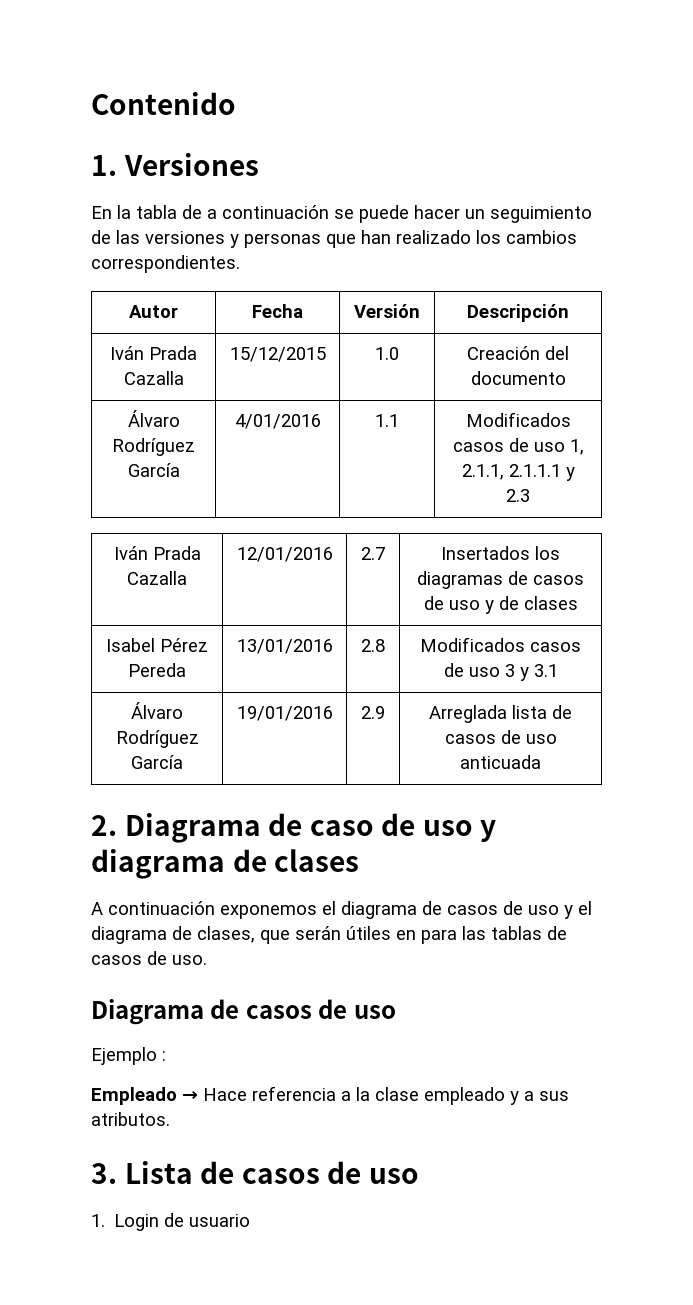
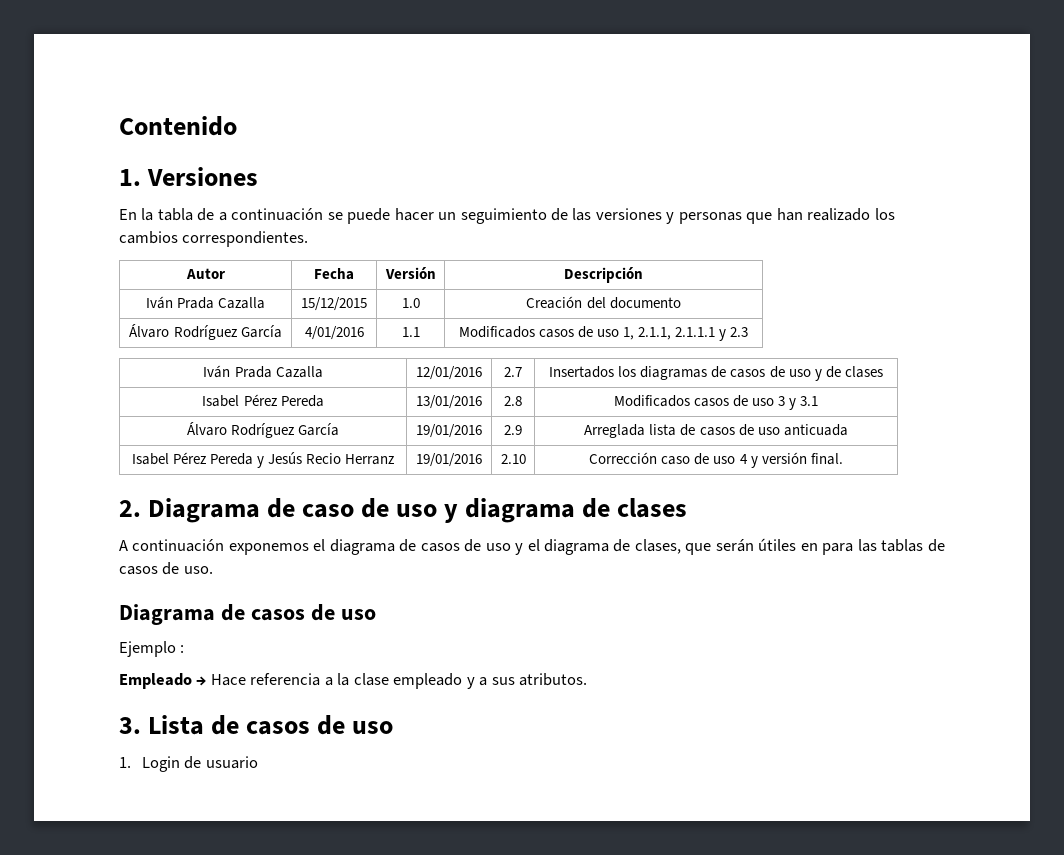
+ Isabel Pérez Pereda y Jesús Recio Herranz | 19/01/2016 | 2.10 | Corrección caso de uso 4 y versión final.

